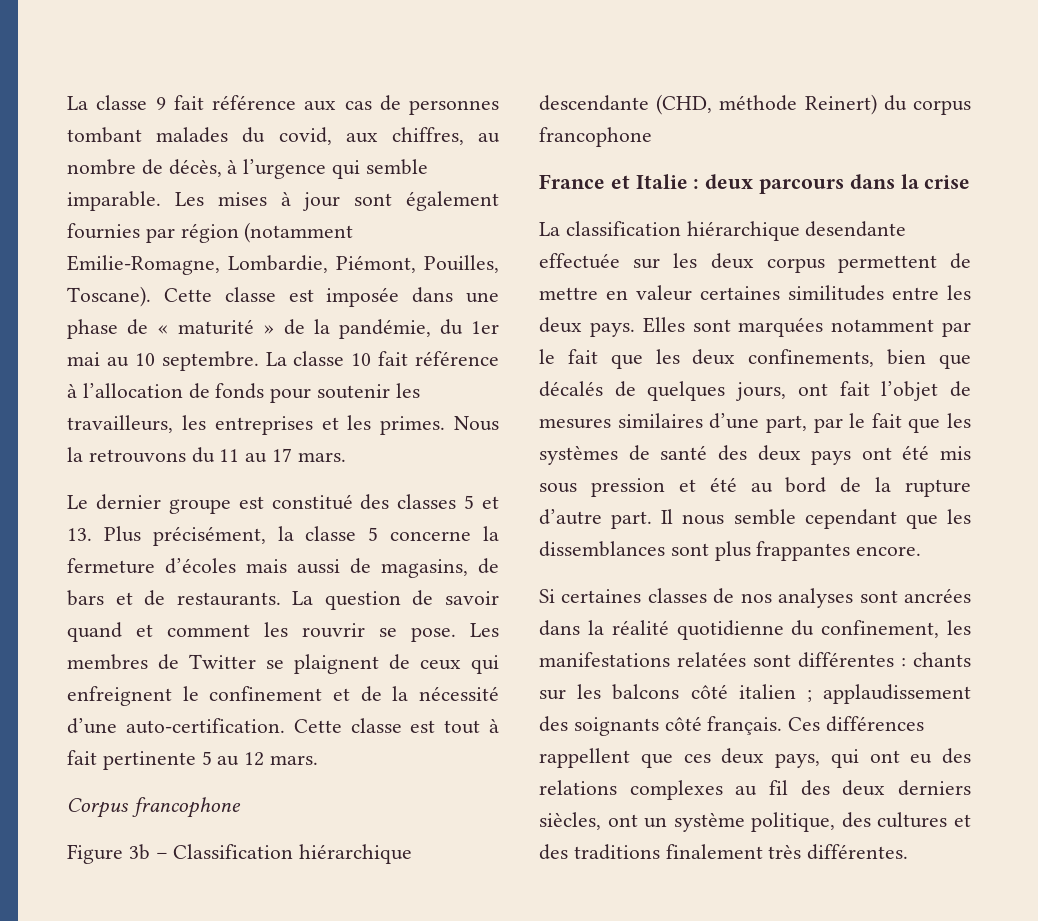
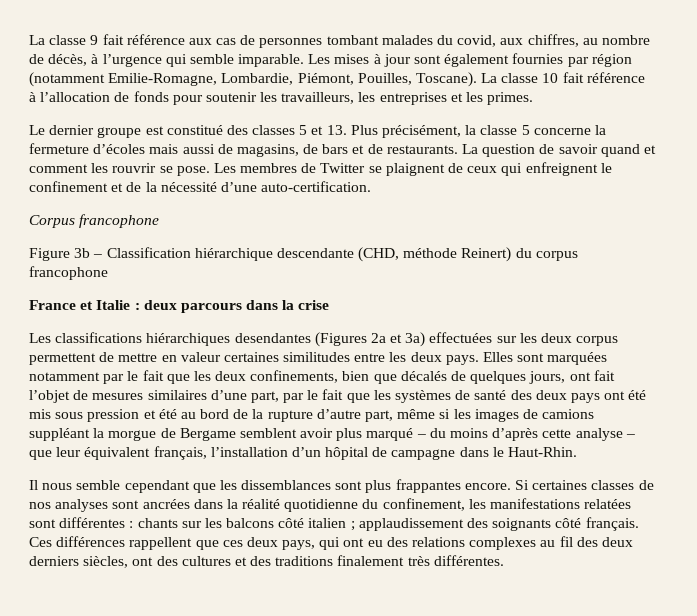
- Cette classe est imposée dans une phase de « maturité » de la pandémie, du 1er mai au 10 septembre.
- Nous la retrouvons du 11 au 17 mars.
- Cette classe est tout à fait pertinente 5 au 12 mars.
- La classification hiérarchique desendante effectuée sur les deux corpus permettent de mettre en valeur certaines similitudes entre les deux pays.
+ Les classifications hiérarchiques desendantes (Figures 2a et 3a) effectuées sur les deux corpus permettent de mettre en valeur certaines similitudes entre les deux pays.
- Elles sont marquées notamment par le fait que les deux confinements, bien que décalés de quelques jours, ont fait l’objet de mesures similaires d’une part, par le fait que les systèmes de santé des deux pays ont été mis sous pression et été au bord de la rupture d’autre part. Il nous semble cependant que les dissemblances sont plus frappantes encore.
- Si certaines classes de nos analyses sont ancrées dans la réalité quotidienne du confinement, les manifestations relatées sont différentes :
+ Elles sont marquées notamment par le fait que les deux confinements, bien que décalés de quelques jours, ont fait l’objet de mesures similaires d’une part, par le fait que les systèmes de santé des deux pays ont été mis sous pression et été au bord de la rupture d’autre part, même si les images de camions suppléant la morgue de Bergame semblent avoir plus marqué – du moins d’après cette analyse – que leur équivalent français, l’installation d’un hôpital de campagne dans le Haut-Rhin.
+ Il nous semble cependant que les dissemblances sont plus frappantes encore. Si certaines classes de nos analyses sont ancrées dans la réalité quotidienne du confinement, les manifestations relatées sont différentes :
- Ces différences rappellent que ces deux pays, qui ont eu des relations complexes au fil des deux derniers siècles, ont un système politique, des cultures et des traditions finalement très différentes.
+ Ces différences rappellent que ces deux pays, qui ont eu des relations complexes au fil des deux derniers siècles, ont des cultures et des traditions finalement très différentes.

